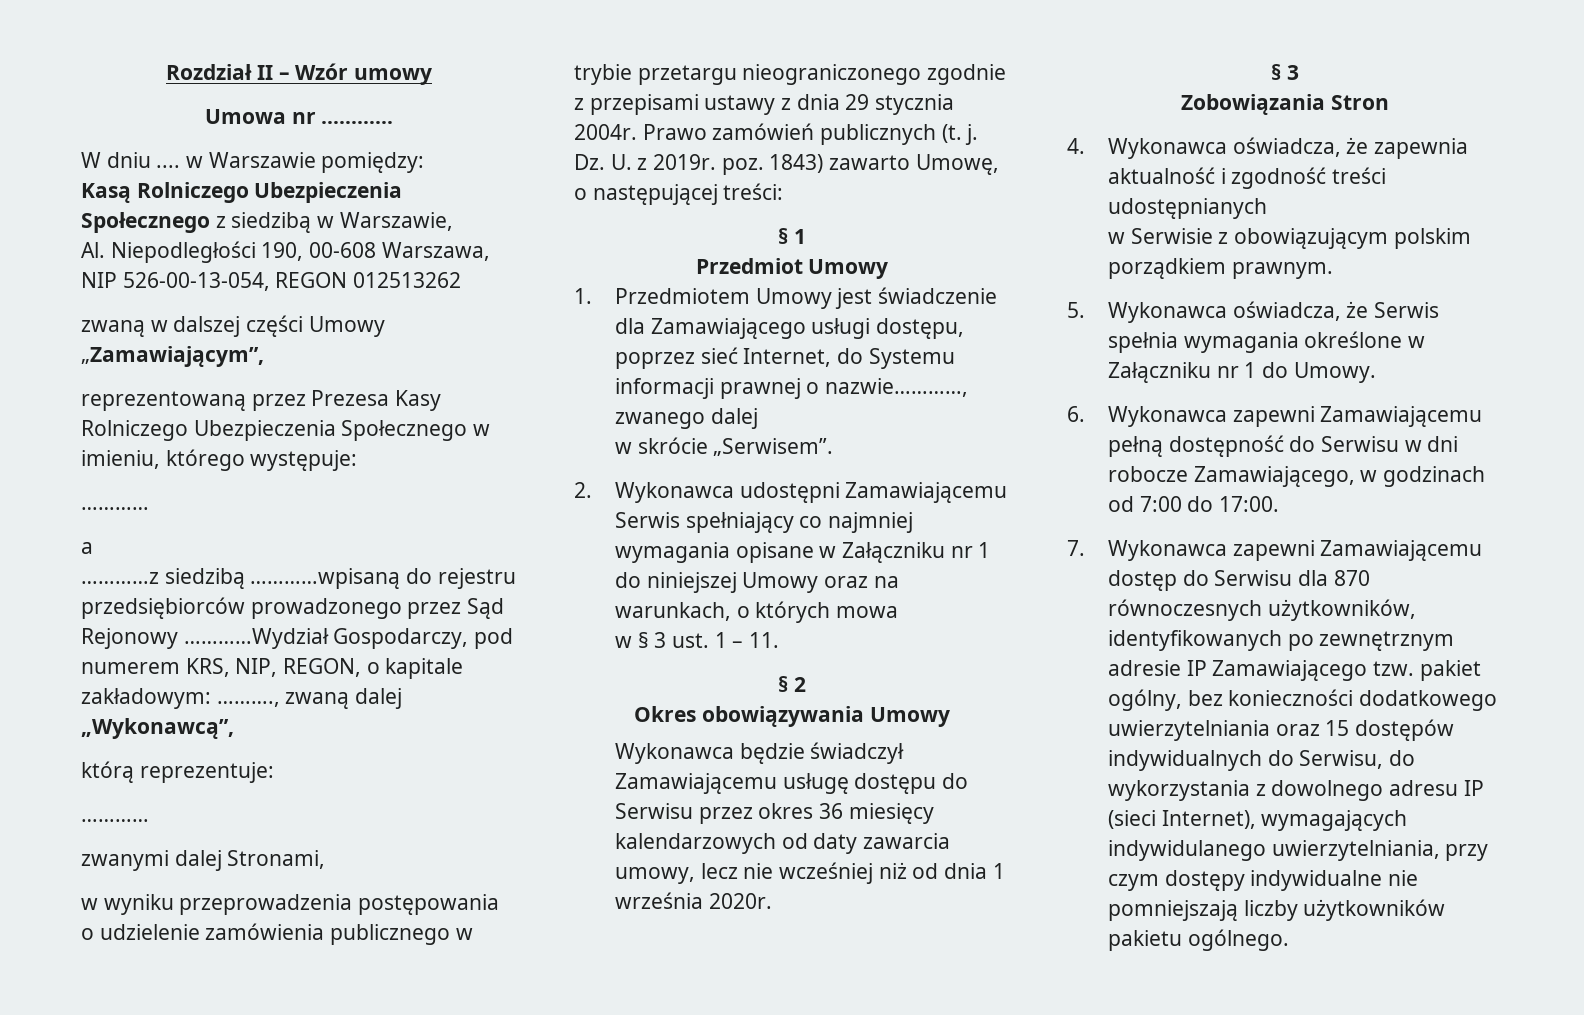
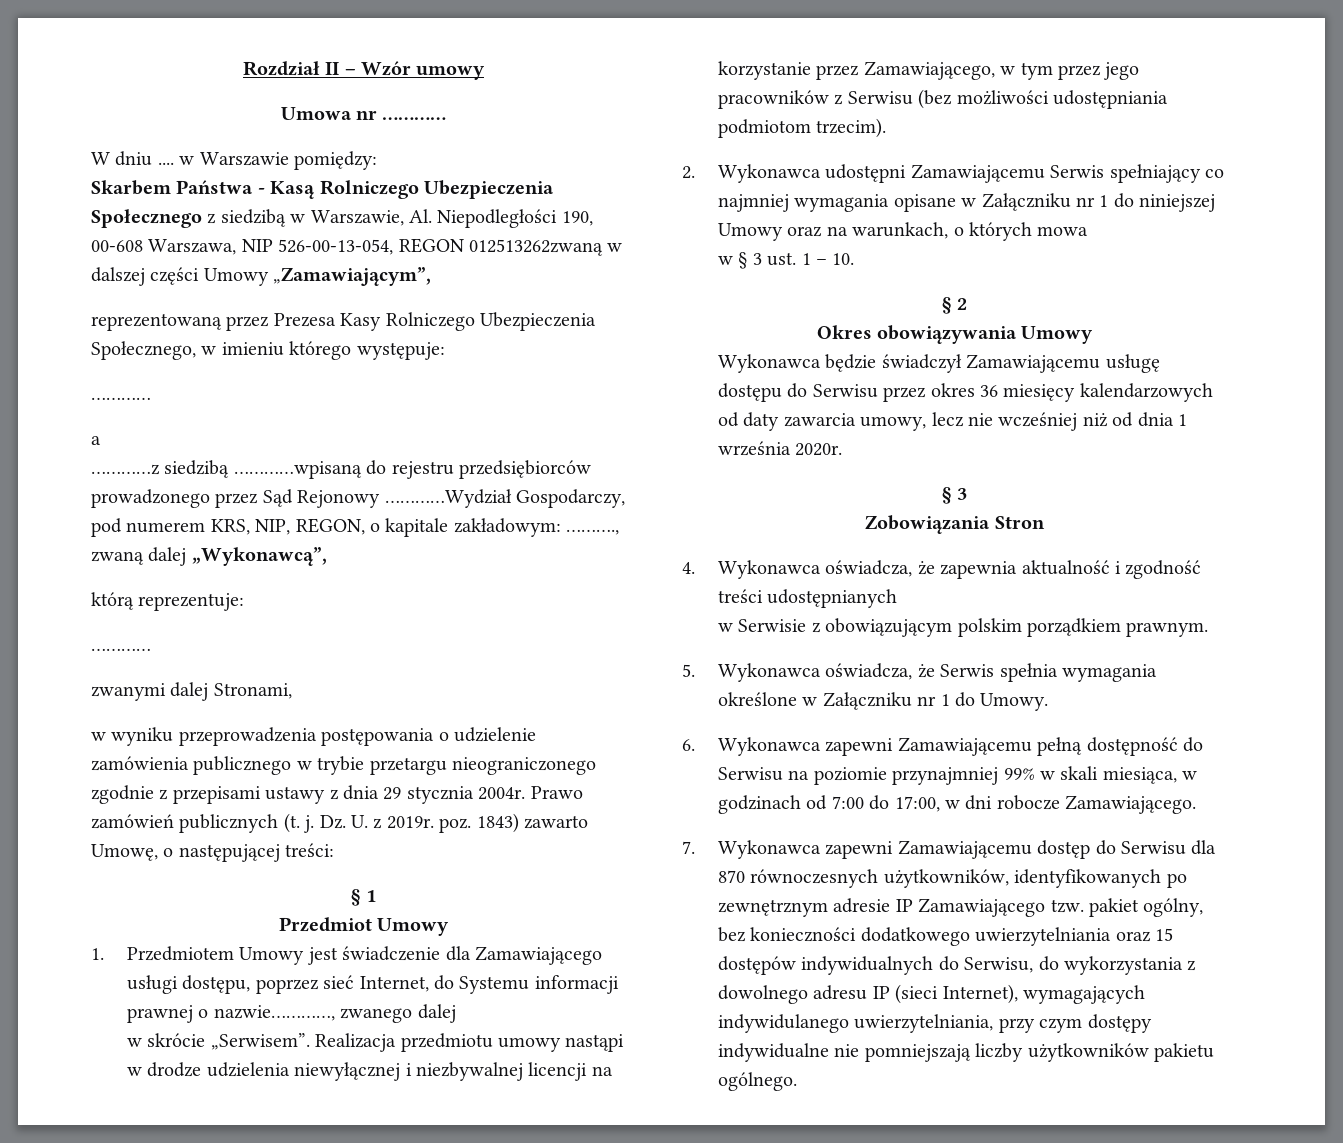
- Kasą Rolniczego Ubezpieczenia Społecznego z siedzibą w Warszawie,
- Al. Niepodległości 190, 00-608 Warszawa, NIP 526-00-13-054, REGON 012513262
- zwaną w dalszej części Umowy „Zamawiającym”,
+ Skarbem Państwa - Kasą Rolniczego Ubezpieczenia Społecznego z siedzibą w Warszawie, Al. Niepodległości 190, 00-608 Warszawa, NIP 526-00-13-054, REGON 012513262zwaną w dalszej części Umowy „Zamawiającym”,
- reprezentowaną przez Prezesa Kasy Rolniczego Ubezpieczenia Społecznego w imieniu, którego występuje:
+ reprezentowaną przez Prezesa Kasy Rolniczego Ubezpieczenia Społecznego, w imieniu którego występuje:
+ Realizacja przedmiotu umowy nastąpi w drodze udzielenia niewyłącznej i niezbywalnej licencji na korzystanie przez Zamawiającego, w tym przez jego pracowników z Serwisu (bez możliwości udostępniania podmiotom trzecim).
- w § 3 ust. 1 – 11.
+ w § 3 ust. 1 – 10.
- 6. Wykonawca zapewni Zamawiającemu pełną dostępność do Serwisu w dni robocze Zamawiającego, w godzinach od 7:00 do 17:00.
+ 6. Wykonawca zapewni Zamawiającemu pełną dostępność do Serwisu na poziomie przynajmniej 99% w skali miesiąca, w godzinach od 7:00 do 17:00, w dni robocze Zamawiającego.

